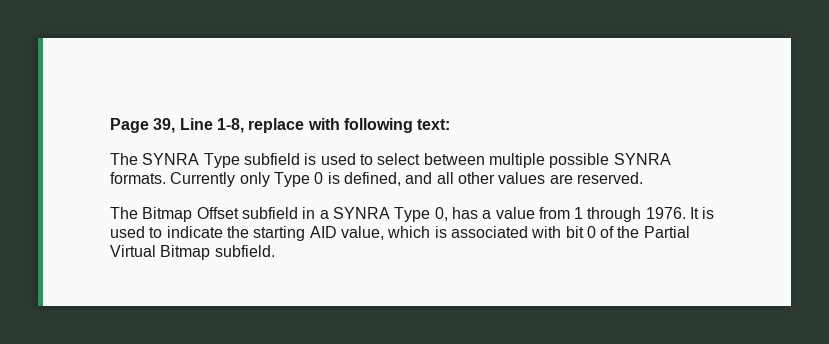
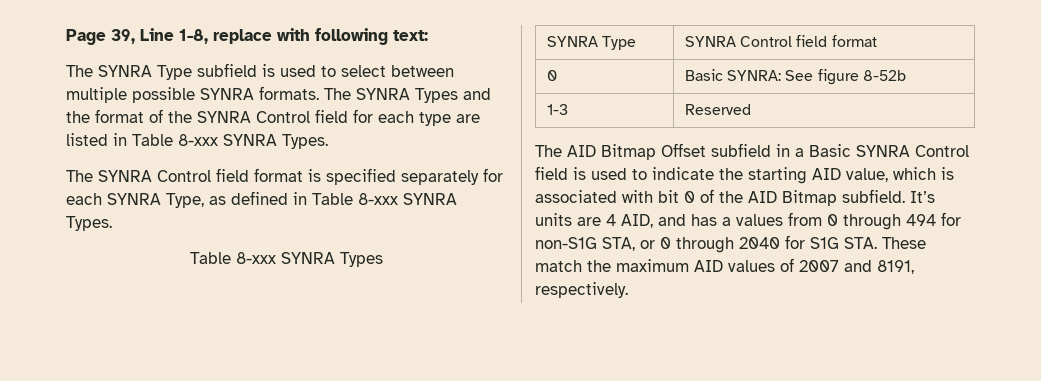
- Currently only Type 0 is defined, and all other values are reserved.
- The Bitmap Offset subfield in a SYNRA Type 0, has a value from 1 through 1976. It is used to indicate the starting AID value, which is associated with bit 0 of the Partial Virtual Bitmap subfield.
+ The SYNRA Types and the format of the SYNRA Control field for each type are listed in Table 8-xxx SYNRA Types.
+ The SYNRA Control field format is specified separately for each SYNRA Type, as defined in Table 8-xxx SYNRA Types.
+ Table 8-xxx SYNRA Types
+ SYNRA Type | SYNRA Control field format
+ 0 | Basic SYNRA: See figure 8-52b
+ 1-3 | Reserved
+ The AID Bitmap Offset subfield in a Basic SYNRA Control field is used to indicate the starting AID value, which is associated with bit 0 of the AID Bitmap subfield. It’s units are 4 AID, and has a values from 0 through 494 for non-S1G STA, or 0 through 2040 for S1G STA. These match the maximum AID values of 2007 and 8191, respectively.

